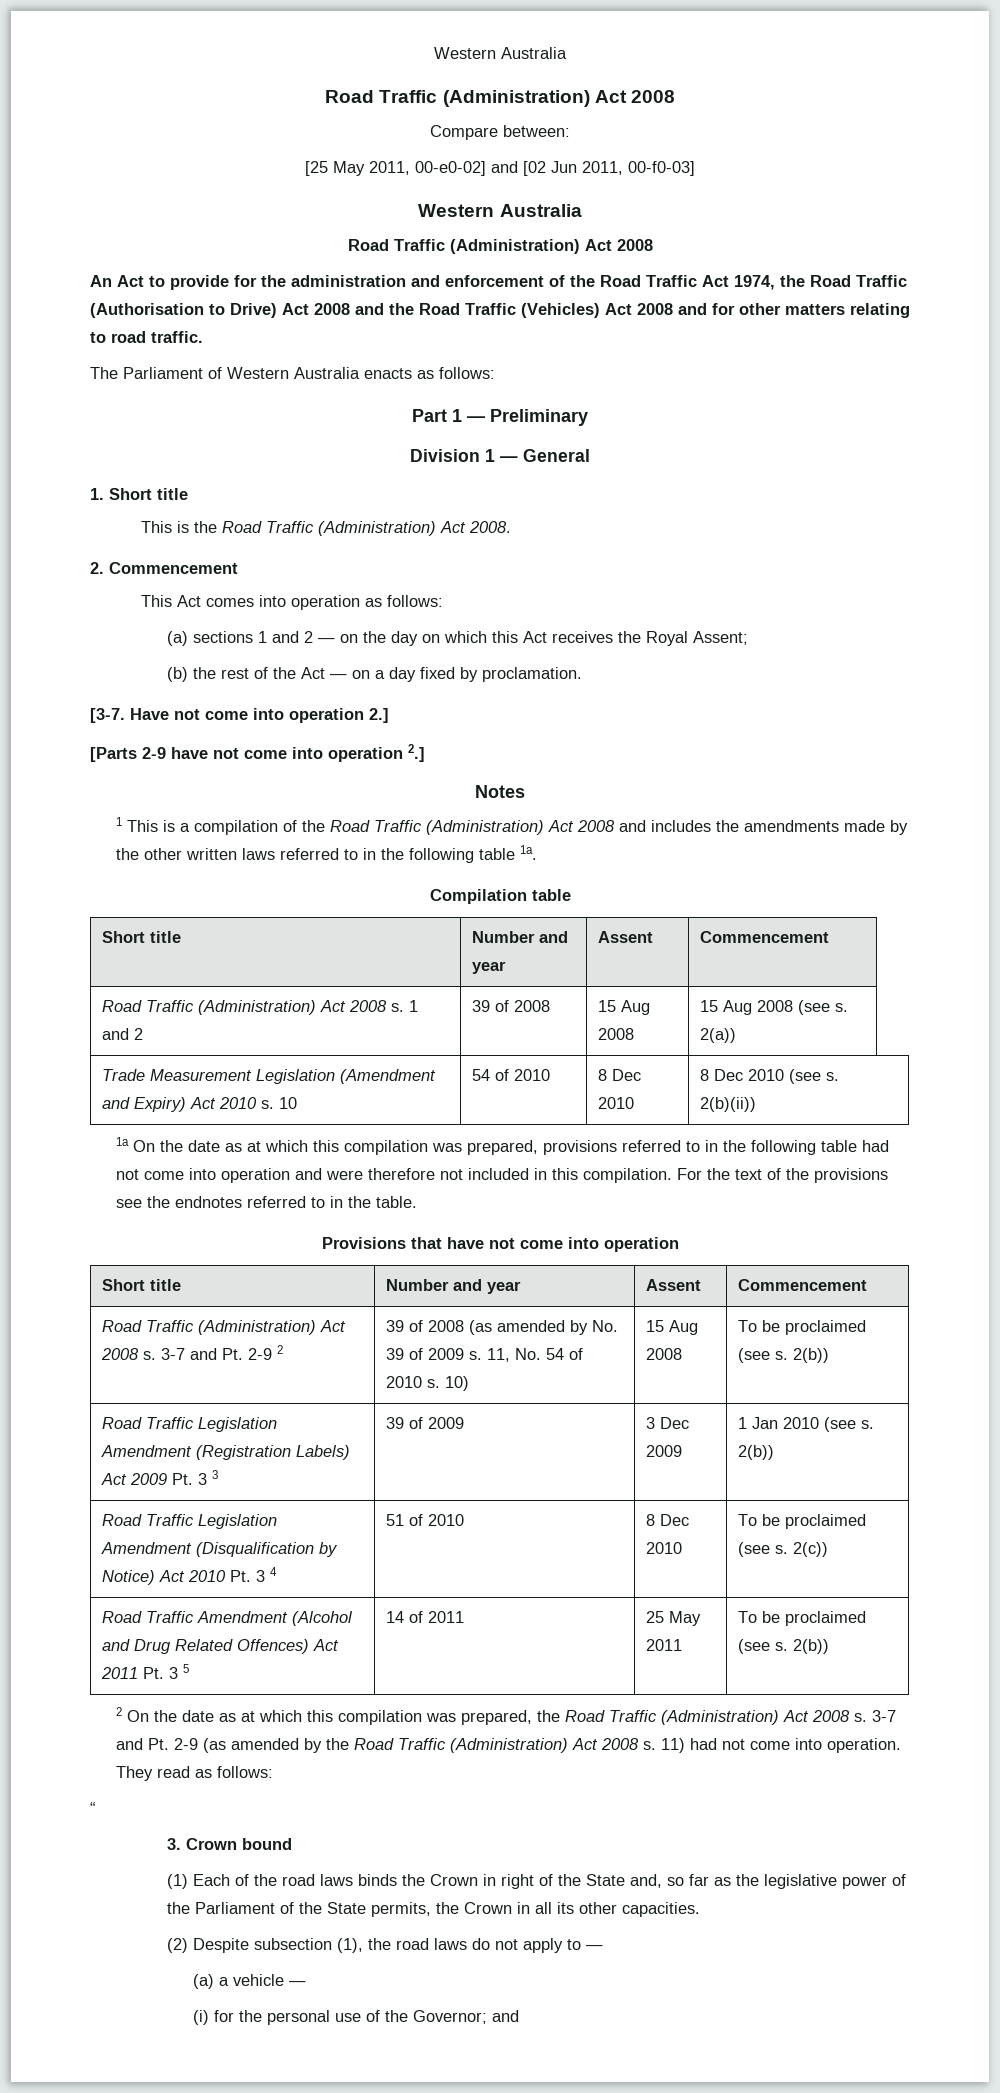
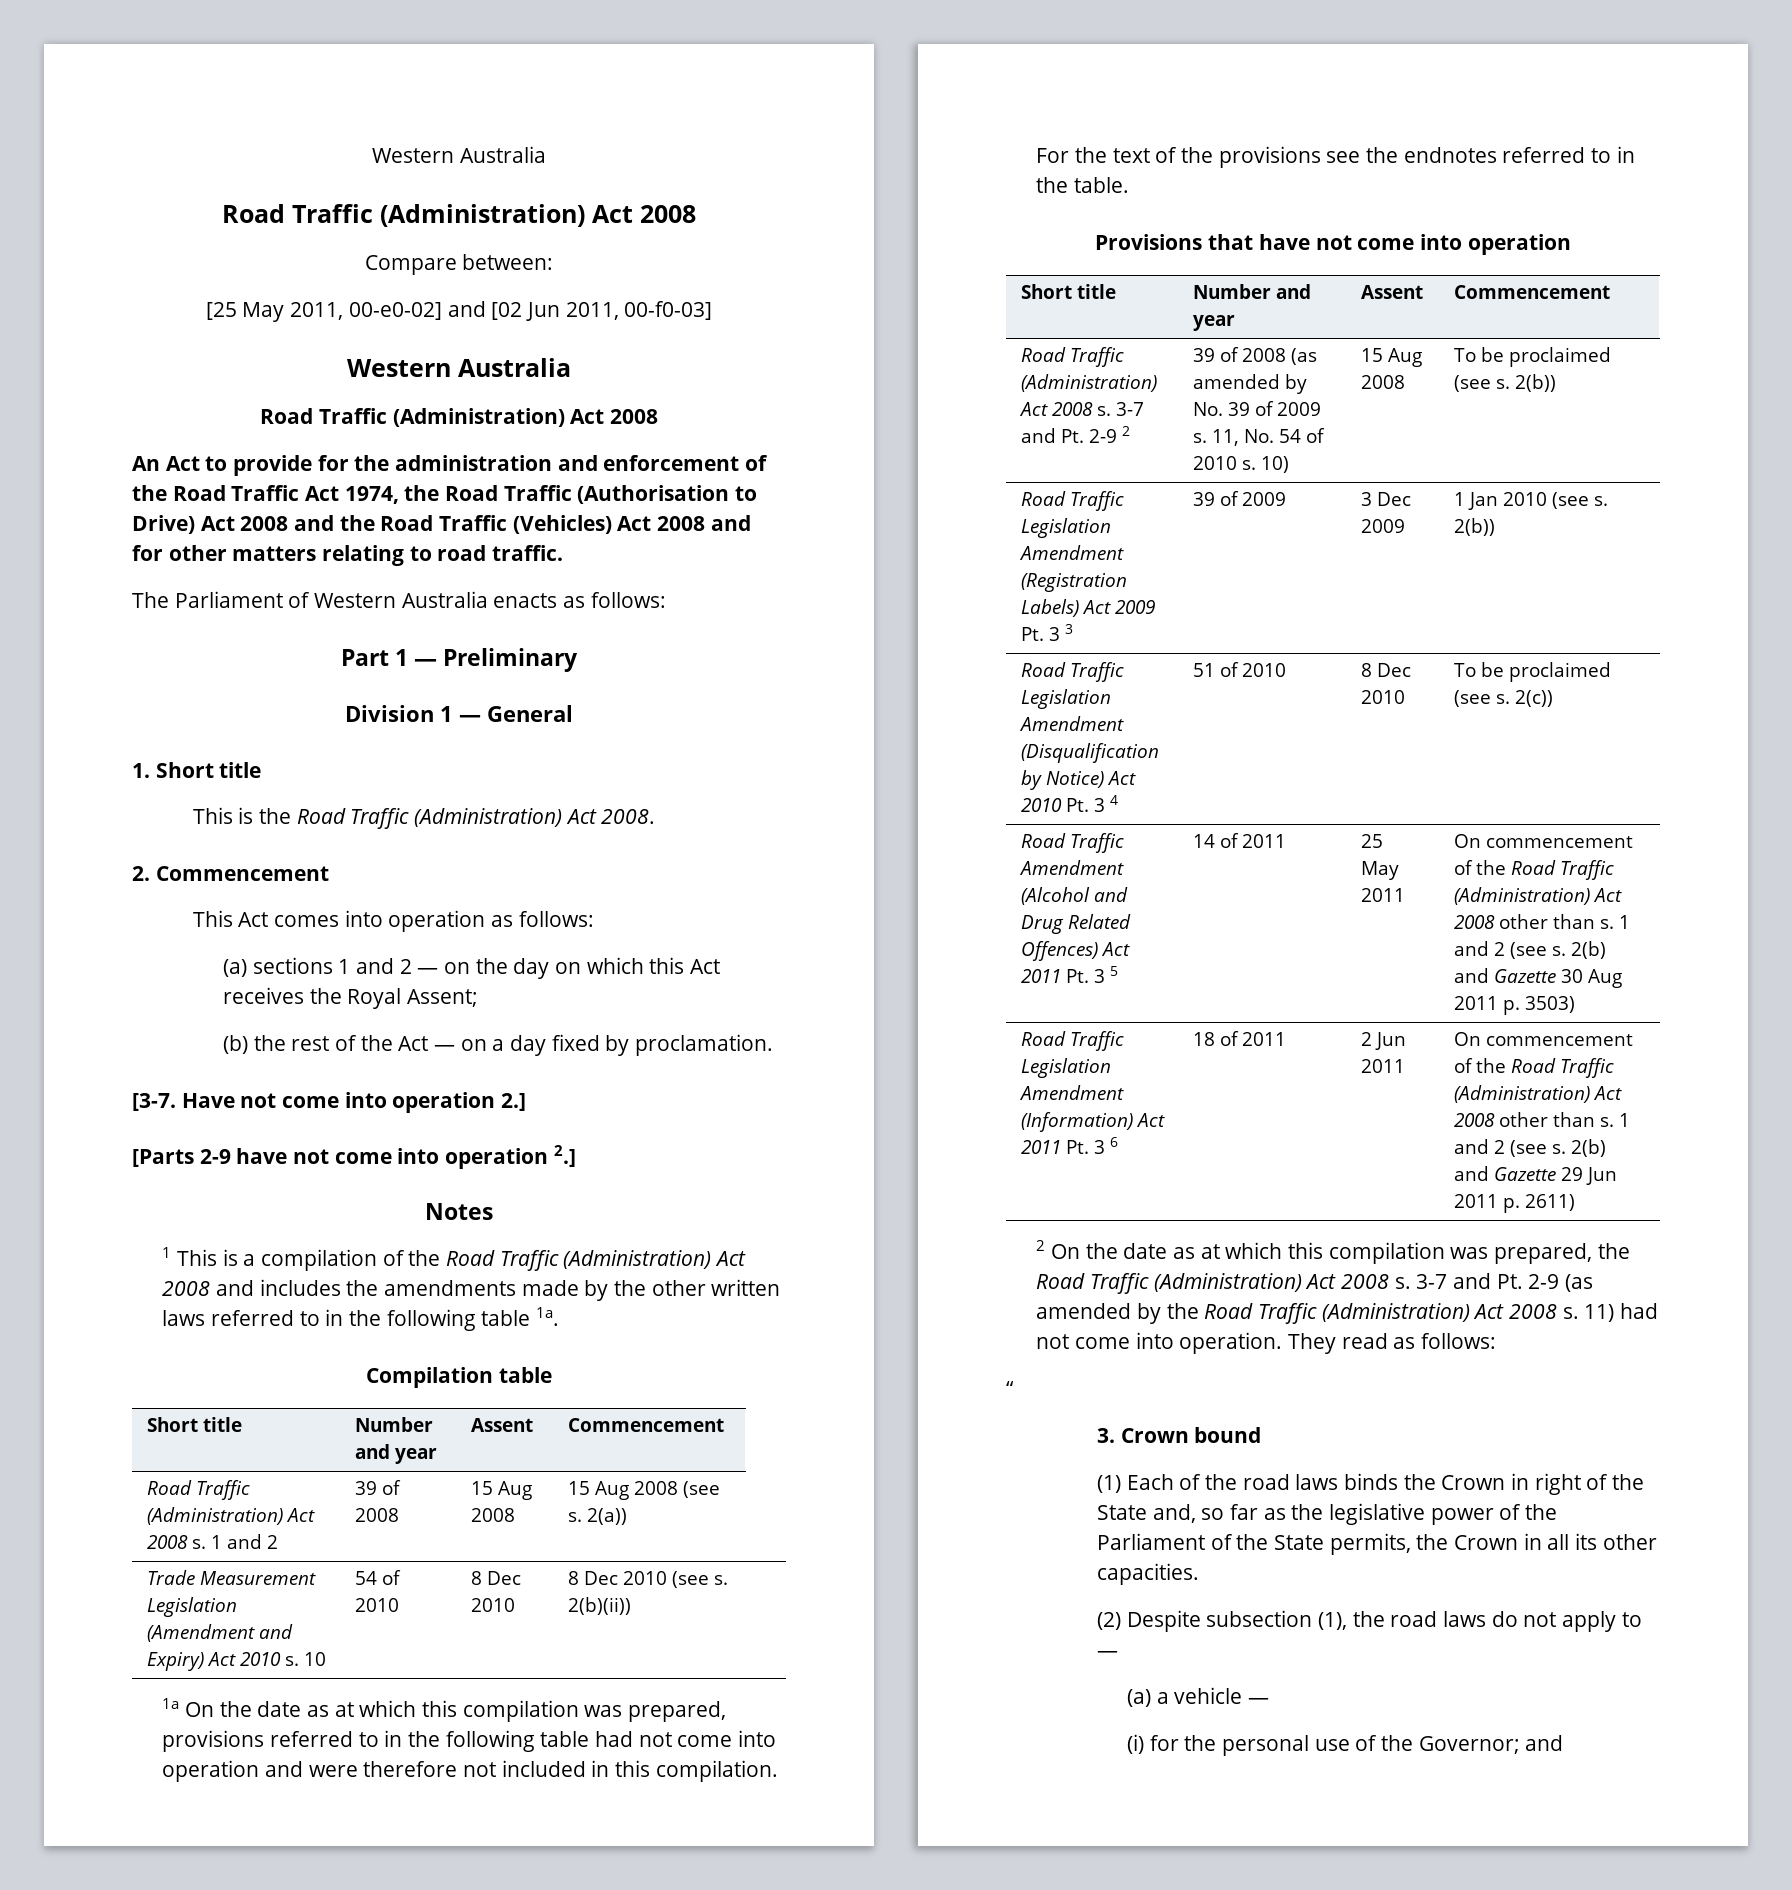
- 25 May 2011 | To be proclaimed (see s. 2(b))
+ 25 May 2011 | On commencement of the Road Traffic (Administration) Act 2008 other than s. 1 and 2 (see s. 2(b) and Gazette 30 Aug 2011 p. 3503)
+ Road Traffic Legislation Amendment (Information) Act 2011 Pt. 3 6 | 18 of 2011 | 2 Jun 2011 | On commencement of the Road Traffic (Administration) Act 2008 other than s. 1 and 2 (see s. 2(b) and Gazette 29 Jun 2011 p. 2611)

